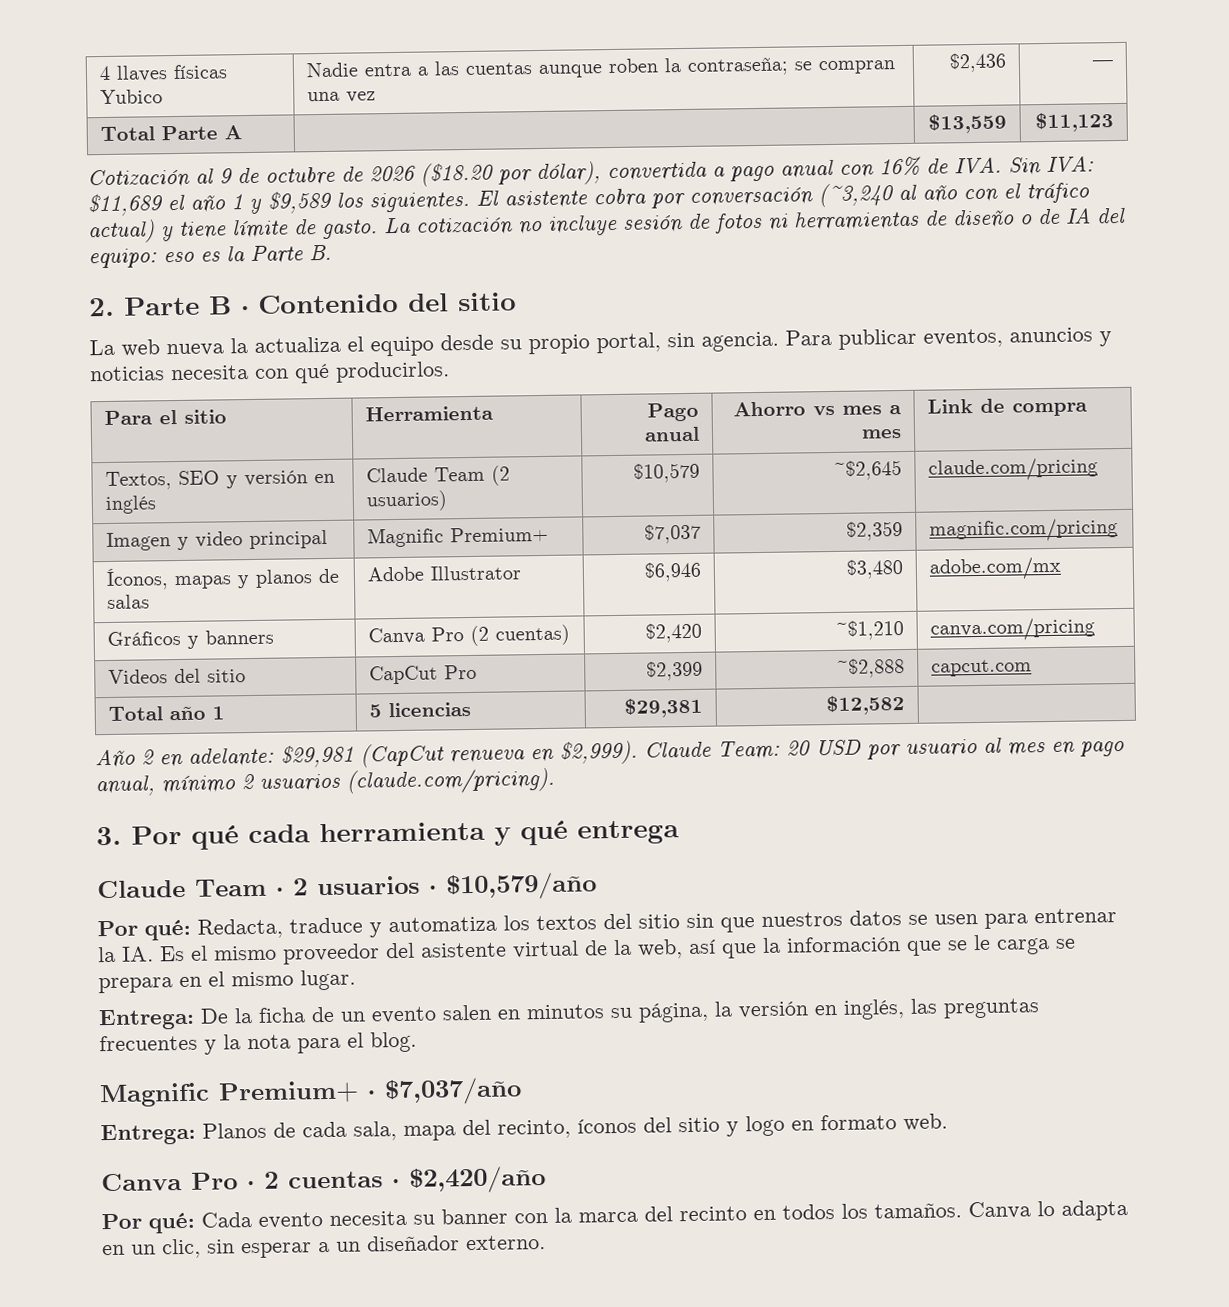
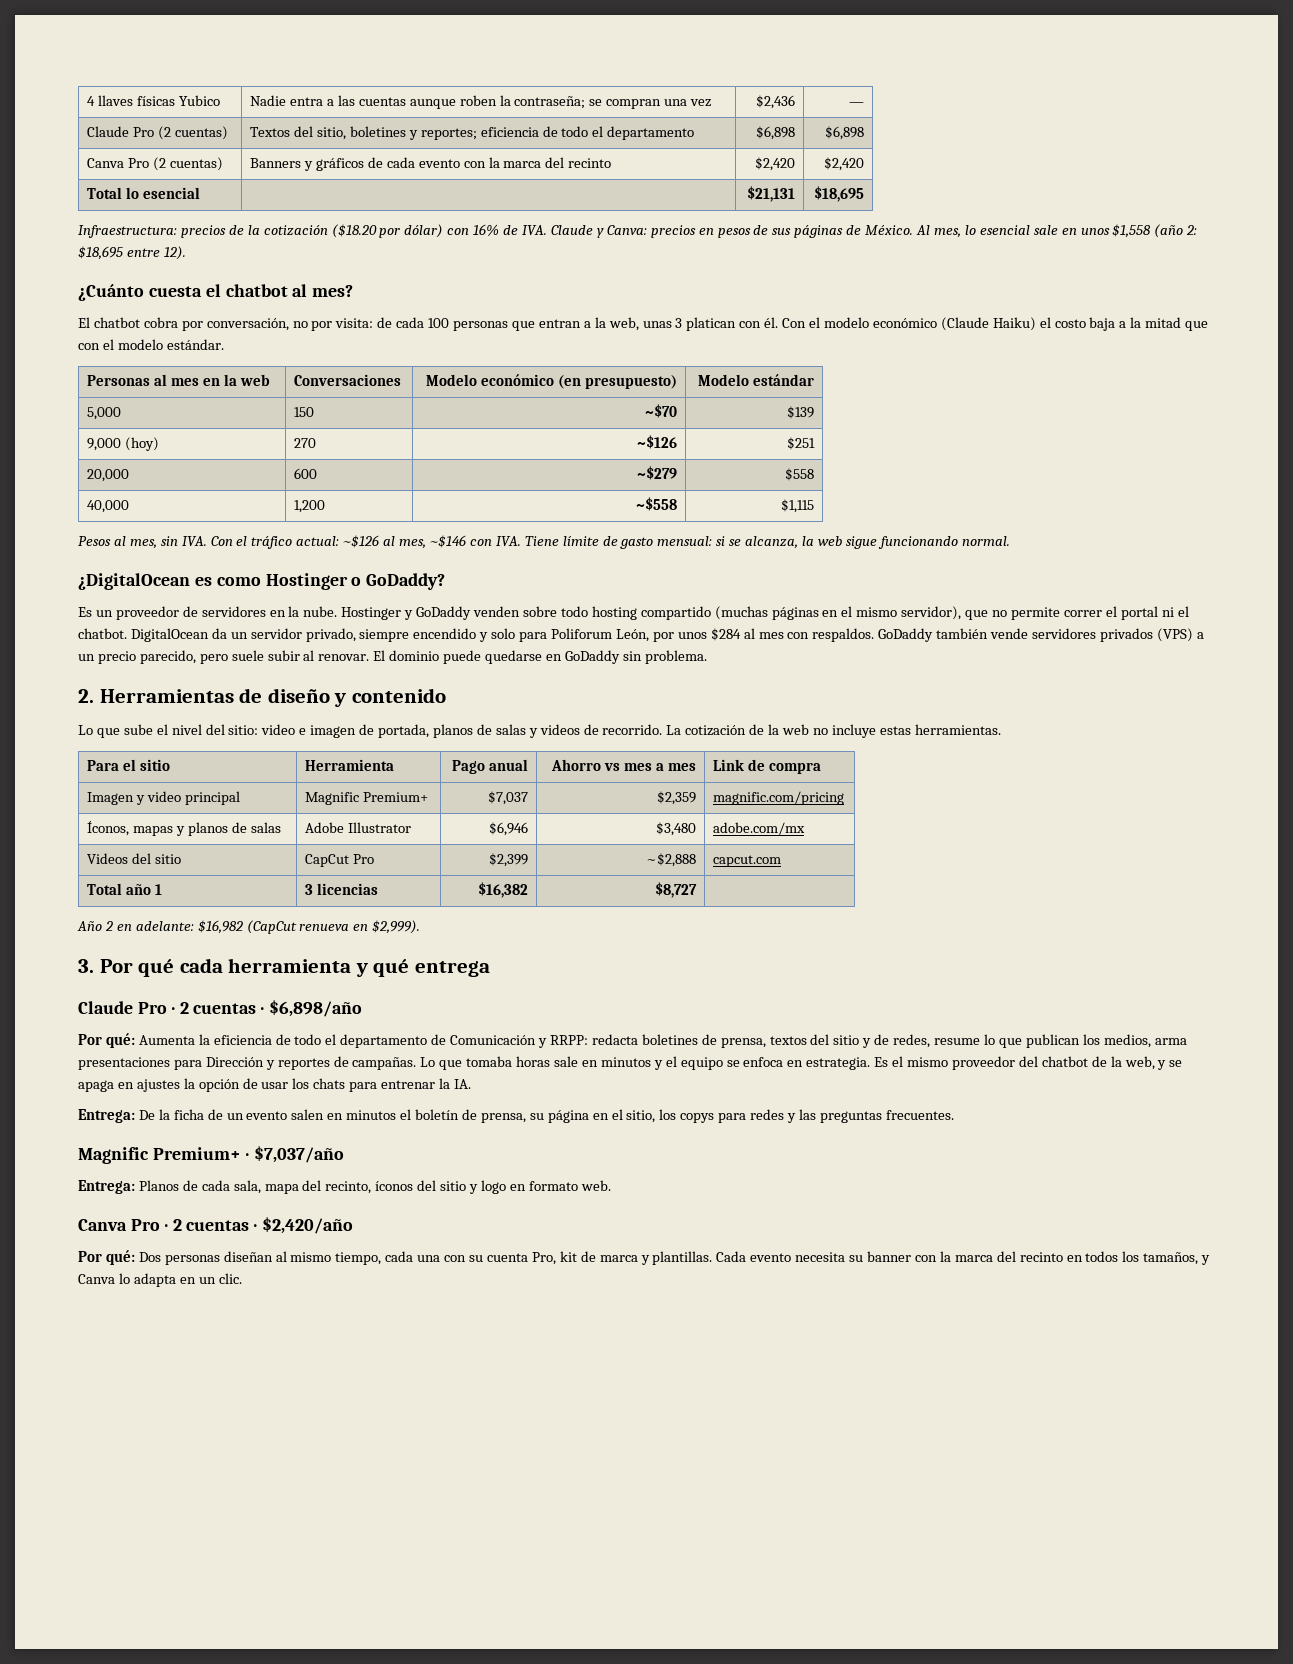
- Total Parte A | | $13,559 | $11,123
- Cotización al 9 de octubre de 2026 ($18.20 por dólar), convertida a pago anual con 16% de IVA. Sin IVA: $11,689 el año 1 y $9,589 los siguientes. El asistente cobra por conversación (~3,240 al año con el tráfico actual) y tiene límite de gasto. La cotización no incluye sesión de fotos ni herramientas de diseño o de IA del equipo: eso es la Parte B.
- 2. Parte B · Contenido del sitio
- La web nueva la actualiza el equipo desde su propio portal, sin agencia. Para publicar eventos, anuncios y noticias necesita con qué producirlos.
+ Claude Pro (2 cuentas) | Textos del sitio, boletines y reportes; eficiencia de todo el departamento | $6,898 | $6,898
+ Canva Pro (2 cuentas) | Banners y gráficos de cada evento con la marca del recinto | $2,420 | $2,420
+ Total lo esencial | | $21,131 | $18,695
+ Infraestructura: precios de la cotización ($18.20 por dólar) con 16% de IVA. Claude y Canva: precios en pesos de sus páginas de México. Al mes, lo esencial sale en unos $1,558 (año 2: $18,695 entre 12).
+ ¿Cuánto cuesta el chatbot al mes?
+ El chatbot cobra por conversación, no por visita: de cada 100 personas que entran a la web, unas 3 platican con él. Con el modelo económico (Claude Haiku) el costo baja a la mitad que con el modelo estándar.
+ Personas al mes en la web | Conversaciones | Modelo económico (en presupuesto) | Modelo estándar
+ 5,000 | 150 | ~$70 | $139
+ 9,000 (hoy) | 270 | ~$126 | $251
+ 20,000 | 600 | ~$279 | $558
+ 40,000 | 1,200 | ~$558 | $1,115
+ Pesos al mes, sin IVA. Con el tráfico actual: ~$126 al mes, ~$146 con IVA. Tiene límite de gasto mensual: si se alcanza, la web sigue funcionando normal.
+ ¿DigitalOcean es como Hostinger o GoDaddy?
+ Es un proveedor de servidores en la nube. Hostinger y GoDaddy venden sobre todo hosting compartido (muchas páginas en el mismo servidor), que no permite correr el portal ni el chatbot. DigitalOcean da un servidor privado, siempre encendido y solo para Poliforum León, por unos $284 al mes con respaldos. GoDaddy también vende servidores privados (VPS) a un precio parecido, pero suele subir al renovar. El dominio puede quedarse en GoDaddy sin problema.
+ 2. Herramientas de diseño y contenido
+ Lo que sube el nivel del sitio: video e imagen de portada, planos de salas y videos de recorrido. La cotización de la web no incluye estas herramientas.
- Textos, SEO y versión en inglés | Claude Team (2 usuarios) | $10,579 | ~$2,645 | claude.com/pricing
- Gráficos y banners | Canva Pro (2 cuentas) | $2,420 | ~$1,210 | canva.com/pricing
- Total año 1 | 5 licencias | $29,381 | $12,582 |
+ Total año 1 | 3 licencias | $16,382 | $8,727 |
- Año 2 en adelante: $29,981 (CapCut renueva en $2,999). Claude Team: 20 USD por usuario al mes en pago anual, mínimo 2 usuarios (claude.com/pricing).
+ Año 2 en adelante: $16,982 (CapCut renueva en $2,999).
- Claude Team · 2 usuarios · $10,579/año
- Por qué: Redacta, traduce y automatiza los textos del sitio sin que nuestros datos se usen para entrenar la IA. Es el mismo proveedor del asistente virtual de la web, así que la información que se le carga se prepara en el mismo lugar.
+ Claude Pro · 2 cuentas · $6,898/año
+ Por qué: Aumenta la eficiencia de todo el departamento de Comunicación y RRPP: redacta boletines de prensa, textos del sitio y de redes, resume lo que publican los medios, arma presentaciones para Dirección y reportes de campañas. Lo que tomaba horas sale en minutos y el equipo se enfoca en estrategia. Es el mismo proveedor del chatbot de la web, y se apaga en ajustes la opción de usar los chats para entrenar la IA.
- Entrega: De la ficha de un evento salen en minutos su página, la versión en inglés, las preguntas frecuentes y la nota para el blog.
+ Entrega: De la ficha de un evento salen en minutos el boletín de prensa, su página en el sitio, los copys para redes y las preguntas frecuentes.
- Por qué: Cada evento necesita su banner con la marca del recinto en todos los tamaños. Canva lo adapta en un clic, sin esperar a un diseñador externo.
+ Por qué: Dos personas diseñan al mismo tiempo, cada una con su cuenta Pro, kit de marca y plantillas. Cada evento necesita su banner con la marca del recinto en todos los tamaños, y Canva lo adapta en un clic.

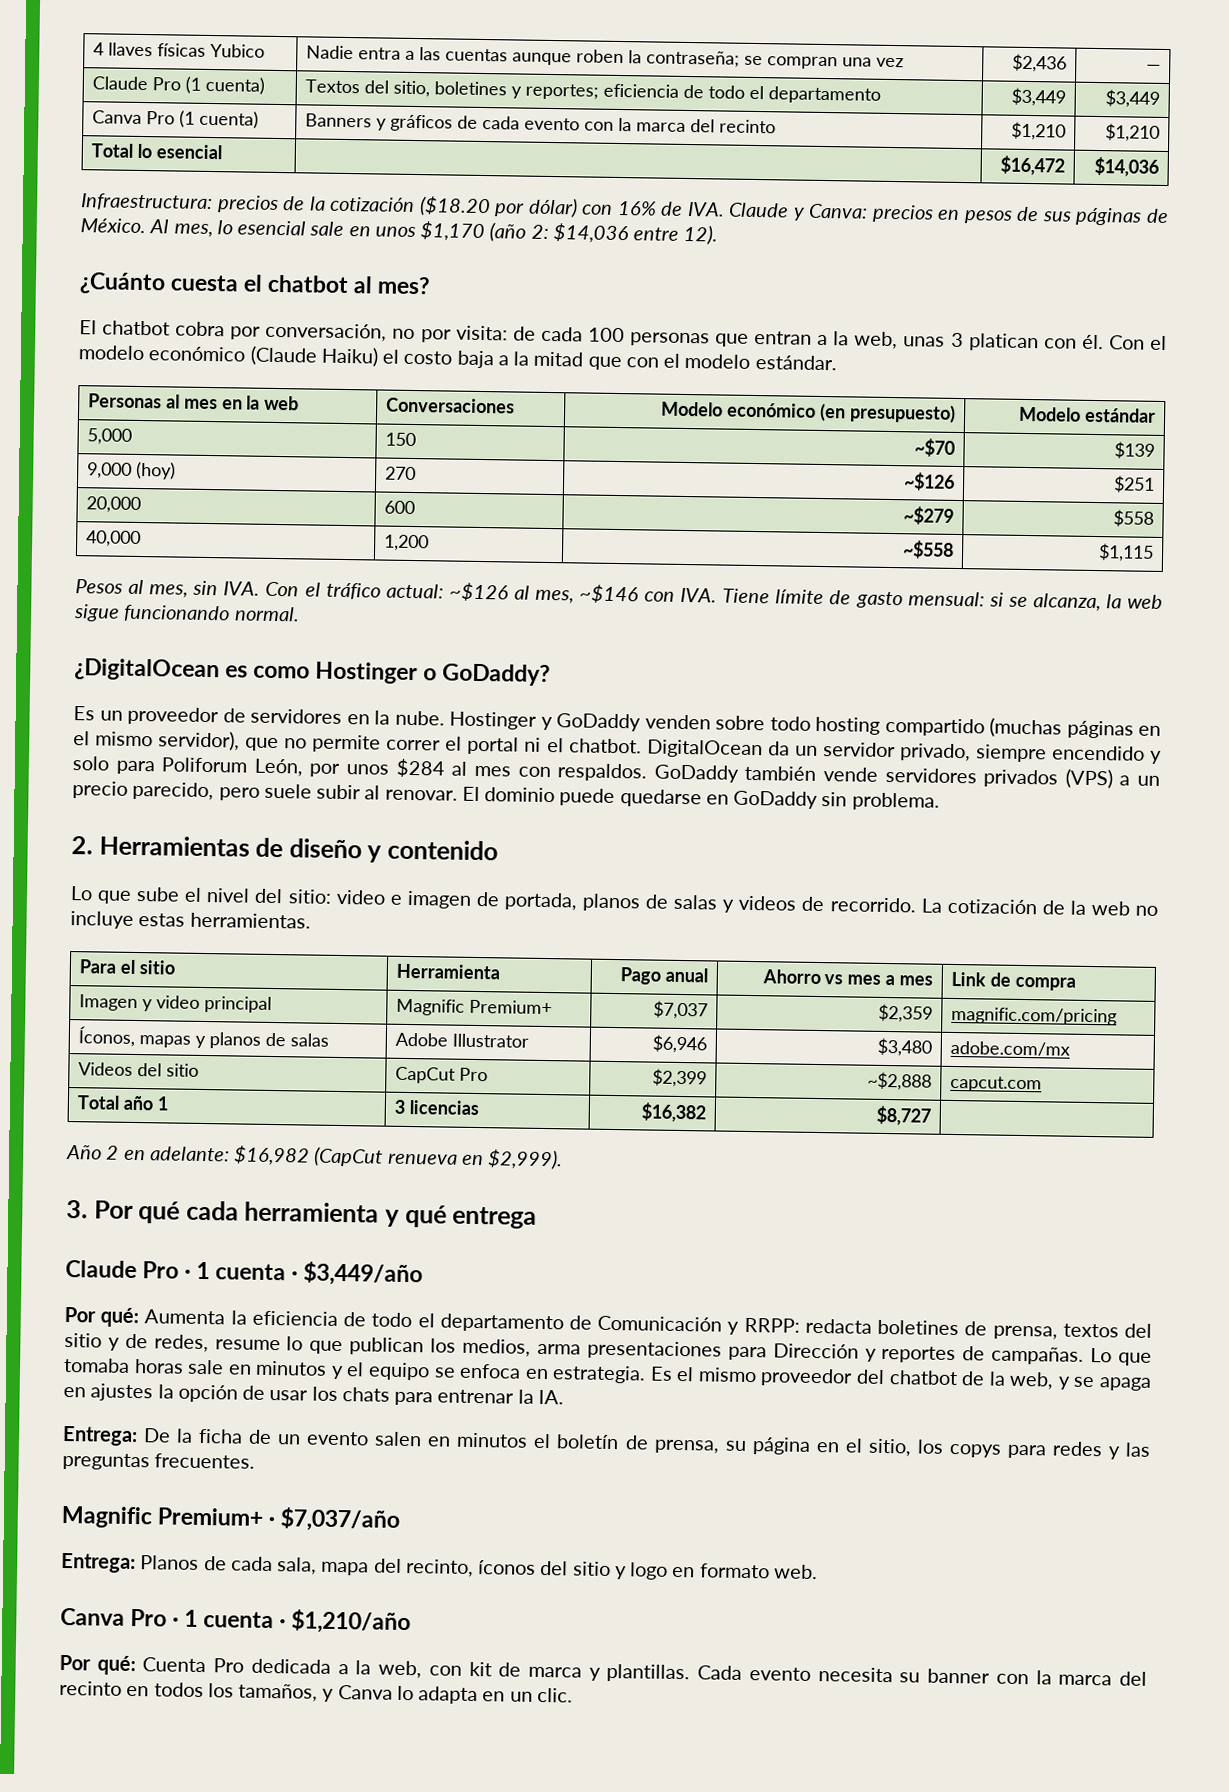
- Claude Pro (2 cuentas) | Textos del sitio, boletines y reportes; eficiencia de todo el departamento | $6,898 | $6,898
- Canva Pro (2 cuentas) | Banners y gráficos de cada evento con la marca del recinto | $2,420 | $2,420
+ Claude Pro (1 cuenta) | Textos del sitio, boletines y reportes; eficiencia de todo el departamento | $3,449 | $3,449
+ Canva Pro (1 cuenta) | Banners y gráficos de cada evento con la marca del recinto | $1,210 | $1,210
- Total lo esencial | | $21,131 | $18,695
+ Total lo esencial | | $16,472 | $14,036
- Al mes, lo esencial sale en unos $1,558 (año 2: $18,695 entre 12).
+ Al mes, lo esencial sale en unos $1,170 (año 2: $14,036 entre 12).
- Claude Pro · 2 cuentas · $6,898/año
+ Claude Pro · 1 cuenta · $3,449/año
- Canva Pro · 2 cuentas · $2,420/año
- Por qué: Dos personas diseñan al mismo tiempo, cada una con su cuenta Pro, kit de marca y plantillas.
+ Canva Pro · 1 cuenta · $1,210/año
+ Por qué: Cuenta Pro dedicada a la web, con kit de marca y plantillas.

